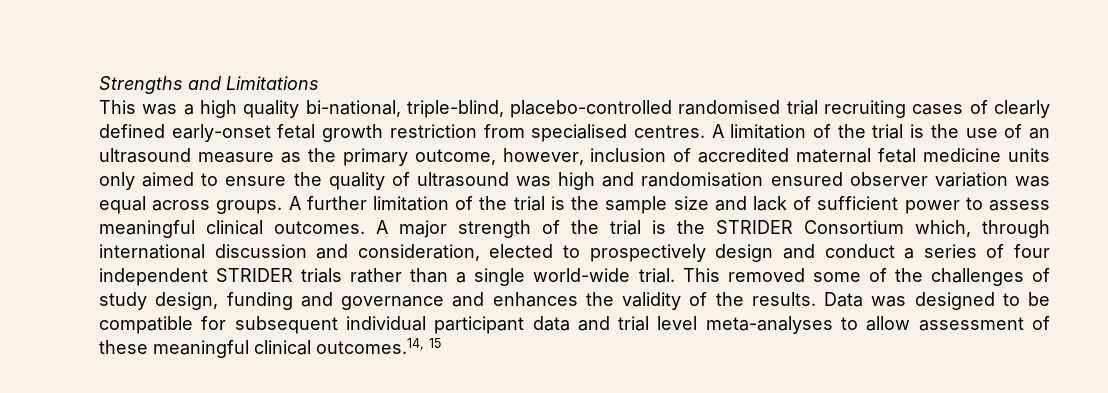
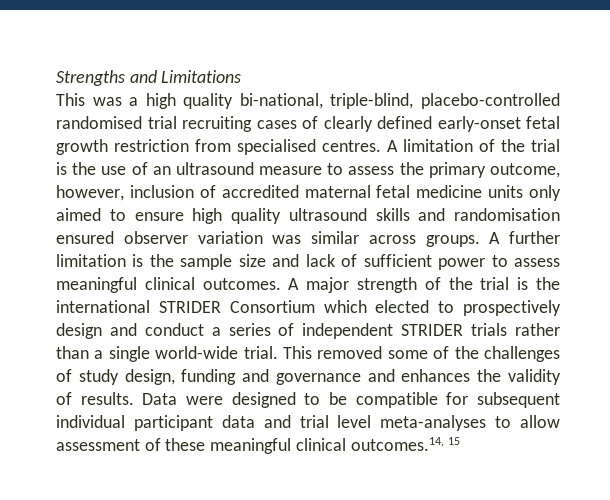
- A limitation of the trial is the use of an ultrasound measure as the primary outcome, however, inclusion of accredited maternal fetal medicine units only aimed to ensure the quality of ultrasound was high and randomisation ensured observer variation was equal across groups.
+ A limitation of the trial is the use of an ultrasound measure to assess the primary outcome, however, inclusion of accredited maternal fetal medicine units only aimed to ensure high quality ultrasound skills and randomisation ensured observer variation was similar across groups.
- A further limitation of the trial is the sample size and lack of sufficient power to assess meaningful clinical outcomes.
+ A further limitation is the sample size and lack of sufficient power to assess meaningful clinical outcomes.
- A major strength of the trial is the STRIDER Consortium which, through international discussion and consideration, elected to prospectively design and conduct a series of four independent STRIDER trials rather than a single world-wide trial.
+ A major strength of the trial is the international STRIDER Consortium which elected to prospectively design and conduct a series of independent STRIDER trials rather than a single world-wide trial.
- This removed some of the challenges of study design, funding and governance and enhances the validity of the results.
+ This removed some of the challenges of study design, funding and governance and enhances the validity of results.
- Data was designed to be compatible for subsequent individual participant data and trial level meta-analyses to allow assessment of these meaningful clinical outcomes.14, 15
+ Data were designed to be compatible for subsequent individual participant data and trial level meta-analyses to allow assessment of these meaningful clinical outcomes.14, 15

